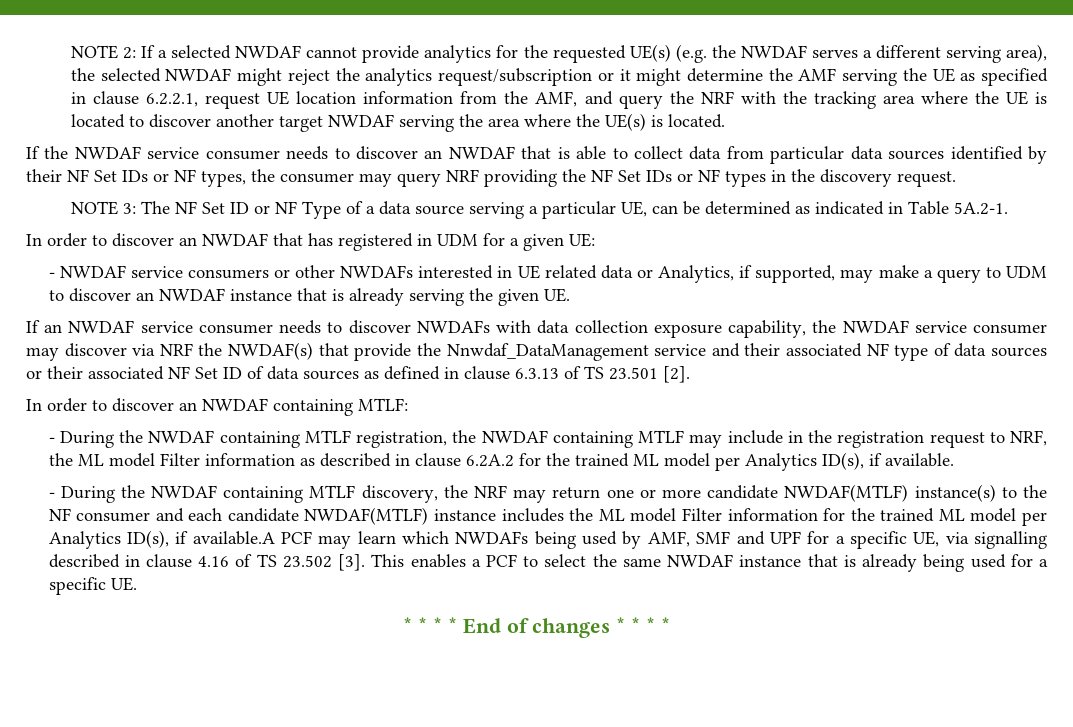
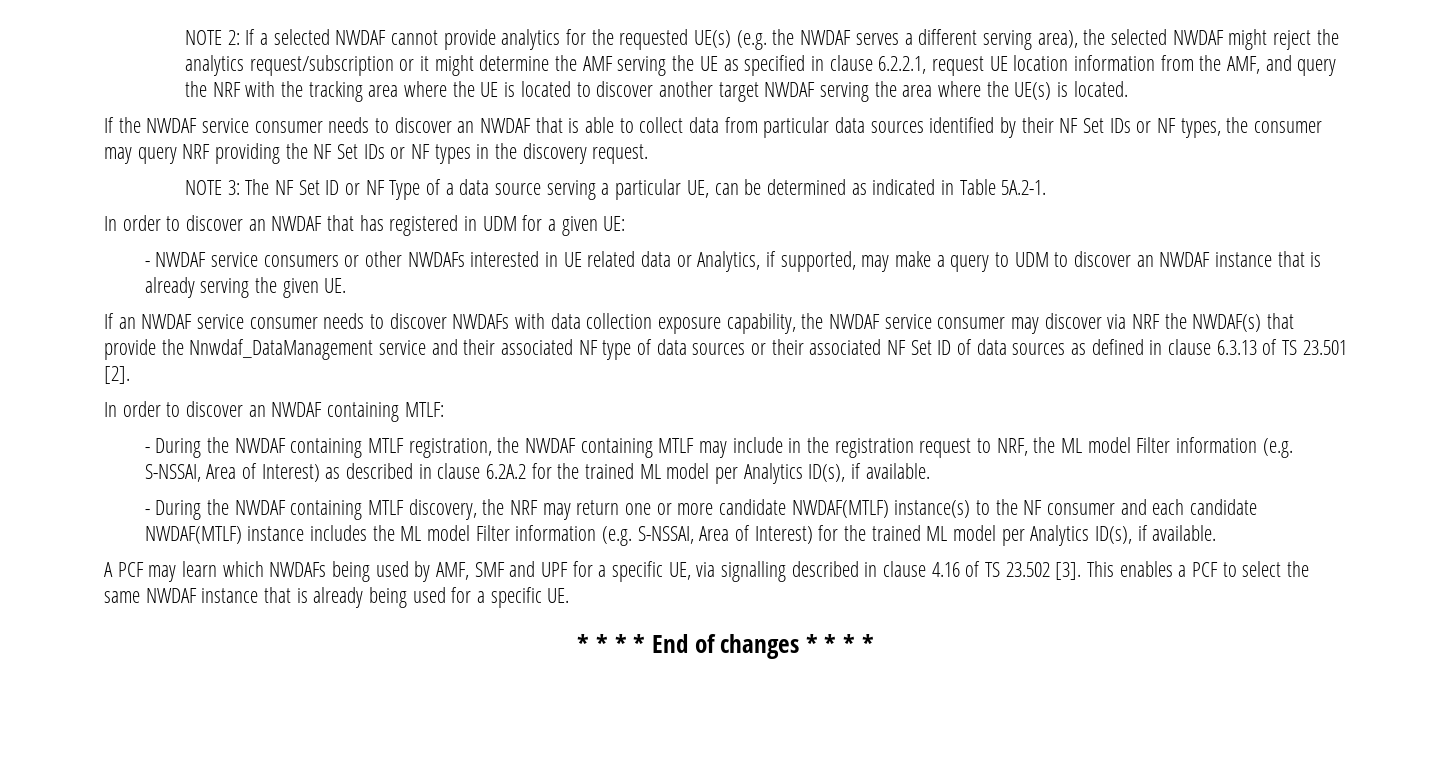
- - During the NWDAF containing MTLF registration, the NWDAF containing MTLF may include in the registration request to NRF, the ML model Filter information as described in clause 6.2A.2 for the trained ML model per Analytics ID(s), if available.
+ - During the NWDAF containing MTLF registration, the NWDAF containing MTLF may include in the registration request to NRF, the ML model Filter information (e.g. S-NSSAI, Area of Interest) as described in clause 6.2A.2 for the trained ML model per Analytics ID(s), if available.
- - During the NWDAF containing MTLF discovery, the NRF may return one or more candidate NWDAF(MTLF) instance(s) to the NF consumer and each candidate NWDAF(MTLF) instance includes the ML model Filter information for the trained ML model per Analytics ID(s), if available.A PCF may learn which NWDAFs being used by AMF, SMF and UPF for a specific UE, via signalling described in clause 4.16 of TS 23.502 [3].
+ - During the NWDAF containing MTLF discovery, the NRF may return one or more candidate NWDAF(MTLF) instance(s) to the NF consumer and each candidate NWDAF(MTLF) instance includes the ML model Filter information (e.g. S-NSSAI, Area of Interest) for the trained ML model per Analytics ID(s), if available.
+ A PCF may learn which NWDAFs being used by AMF, SMF and UPF for a specific UE, via signalling described in clause 4.16 of TS 23.502 [3].

